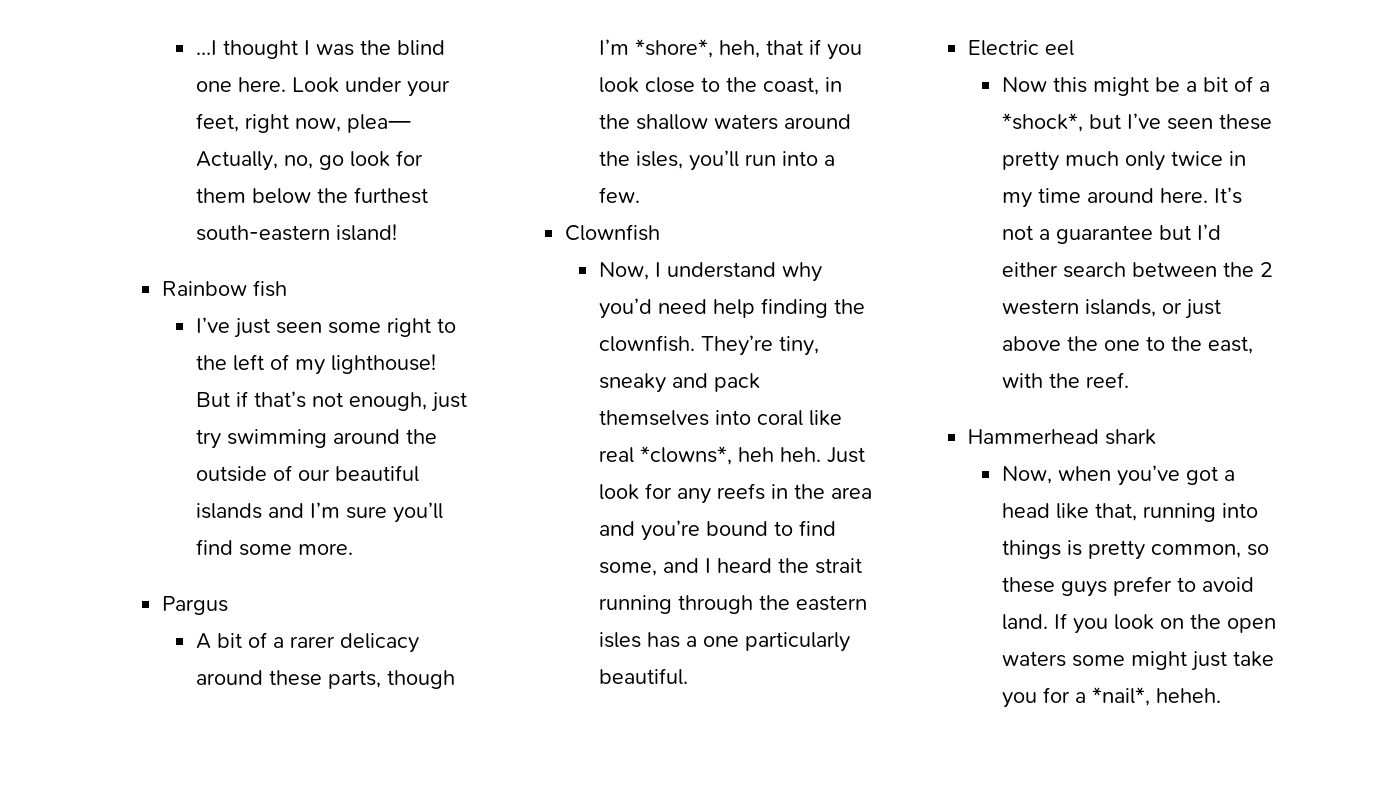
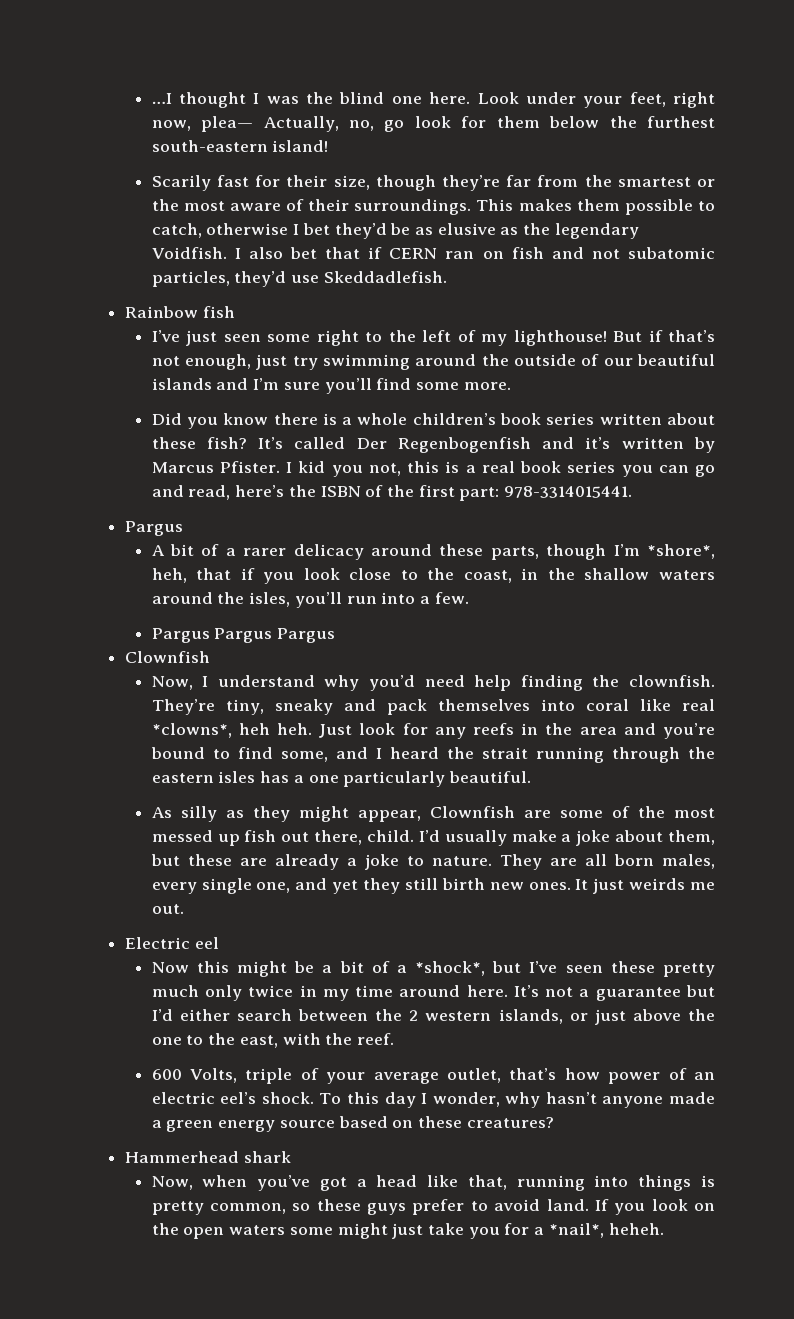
+ Scarily fast for their size, though they’re far from the smartest or the most aware of their surroundings. This makes them possible to catch, otherwise I bet they’d be as elusive as the legendary Voidfish. I also bet that if CERN ran on fish and not subatomic particles, they’d use Skeddadlefish.
+ Did you know there is a whole children’s book series written about these fish? It’s called Der Regenbogenfish and it’s written by Marcus Pfister. I kid you not, this is a real book series you can go and read, here’s the ISBN of the first part: 978-3314015441.
+ Pargus Pargus Pargus
+ As silly as they might appear, Clownfish are some of the most messed up fish out there, child. I’d usually make a joke about them, but these are already a joke to nature. They are all born males, every single one, and yet they still birth new ones. It just weirds me out.
+ 600 Volts, triple of your average outlet, that’s how power of an electric eel’s shock. To this day I wonder, why hasn’t anyone made a green energy source based on these creatures?

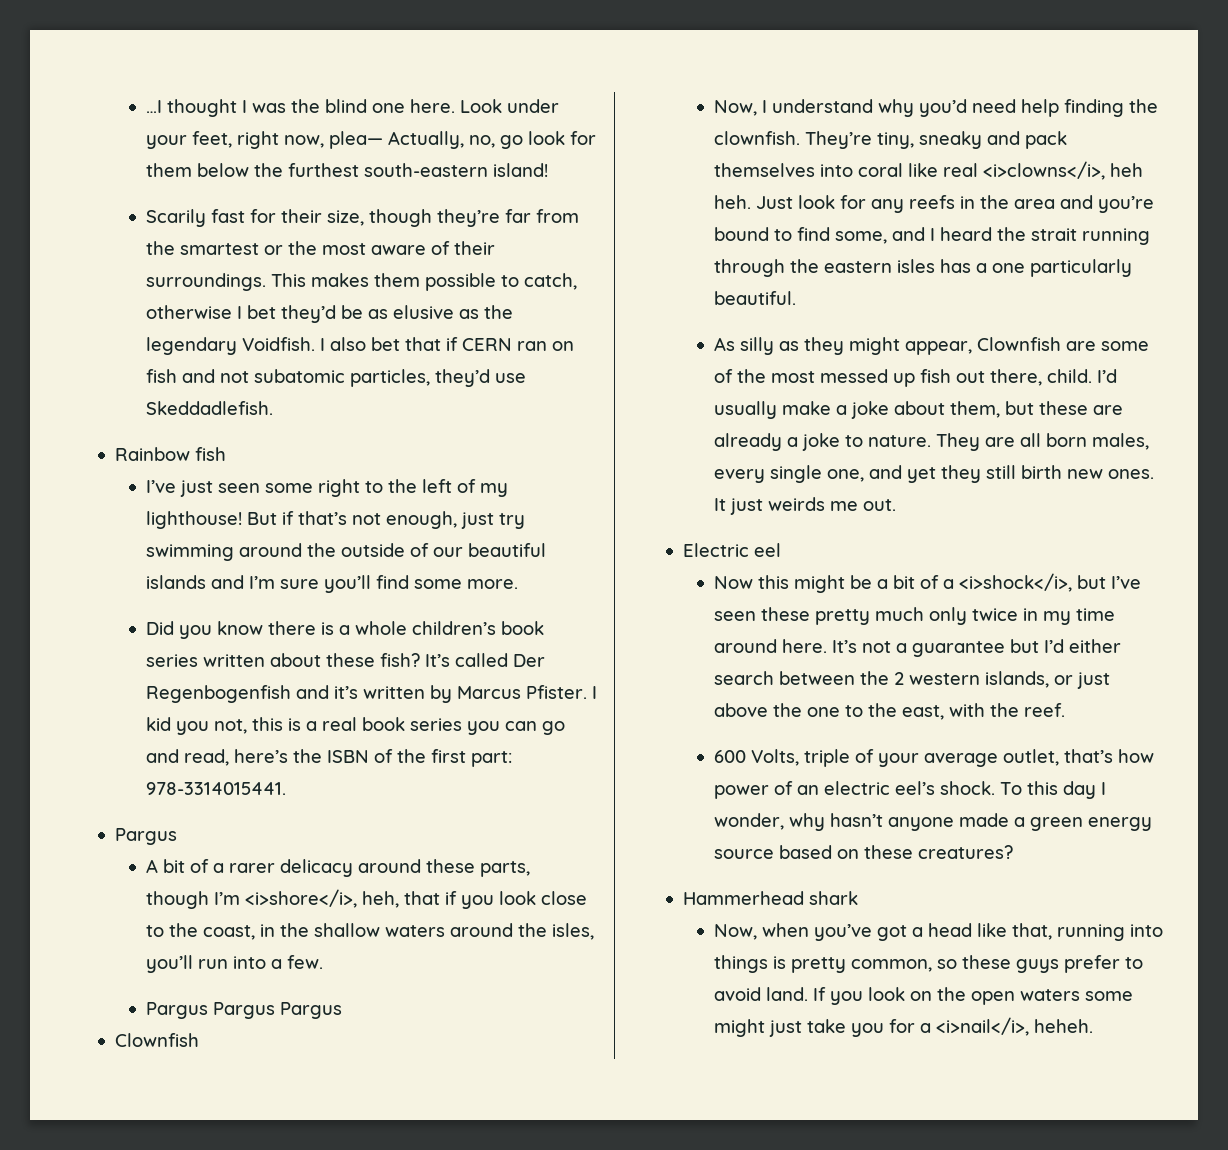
- A bit of a rarer delicacy around these parts, though I’m *shore*, heh, that if you look close to the coast, in the shallow waters around the isles, you’ll run into a few.
+ A bit of a rarer delicacy around these parts, though I’m <i>shore</i>, heh, that if you look close to the coast, in the shallow waters around the isles, you’ll run into a few.
- They’re tiny, sneaky and pack themselves into coral like real *clowns*, heh heh.
+ They’re tiny, sneaky and pack themselves into coral like real <i>clowns</i>, heh heh.
- Now this might be a bit of a *shock*, but I’ve seen these pretty much only twice in my time around here.
+ Now this might be a bit of a <i>shock</i>, but I’ve seen these pretty much only twice in my time around here.
- If you look on the open waters some might just take you for a *nail*, heheh.
+ If you look on the open waters some might just take you for a <i>nail</i>, heheh.

